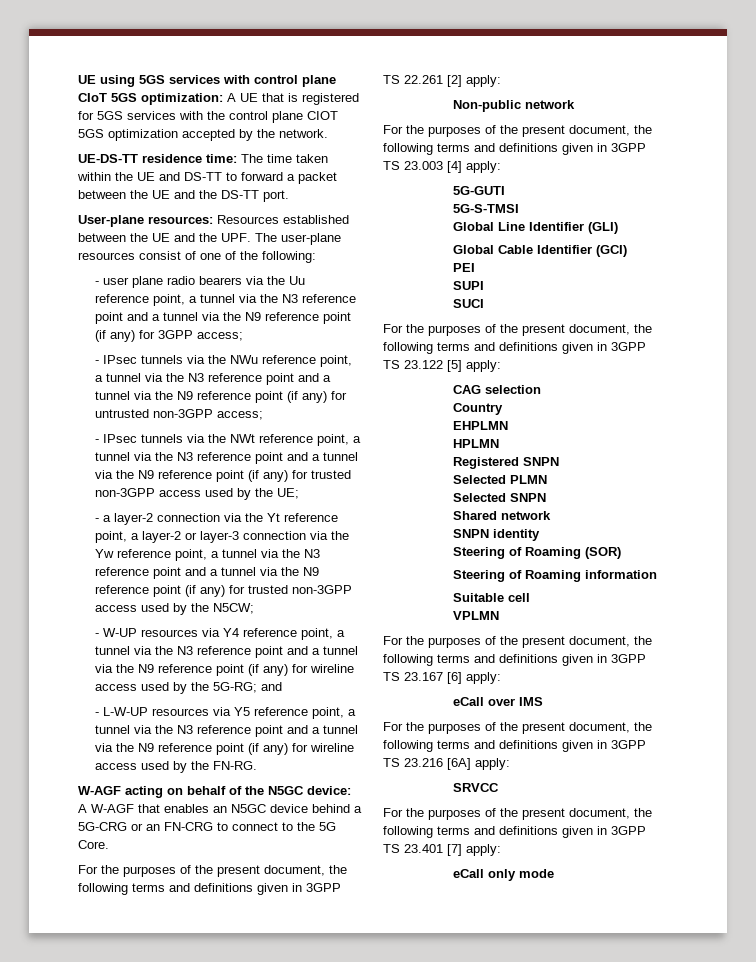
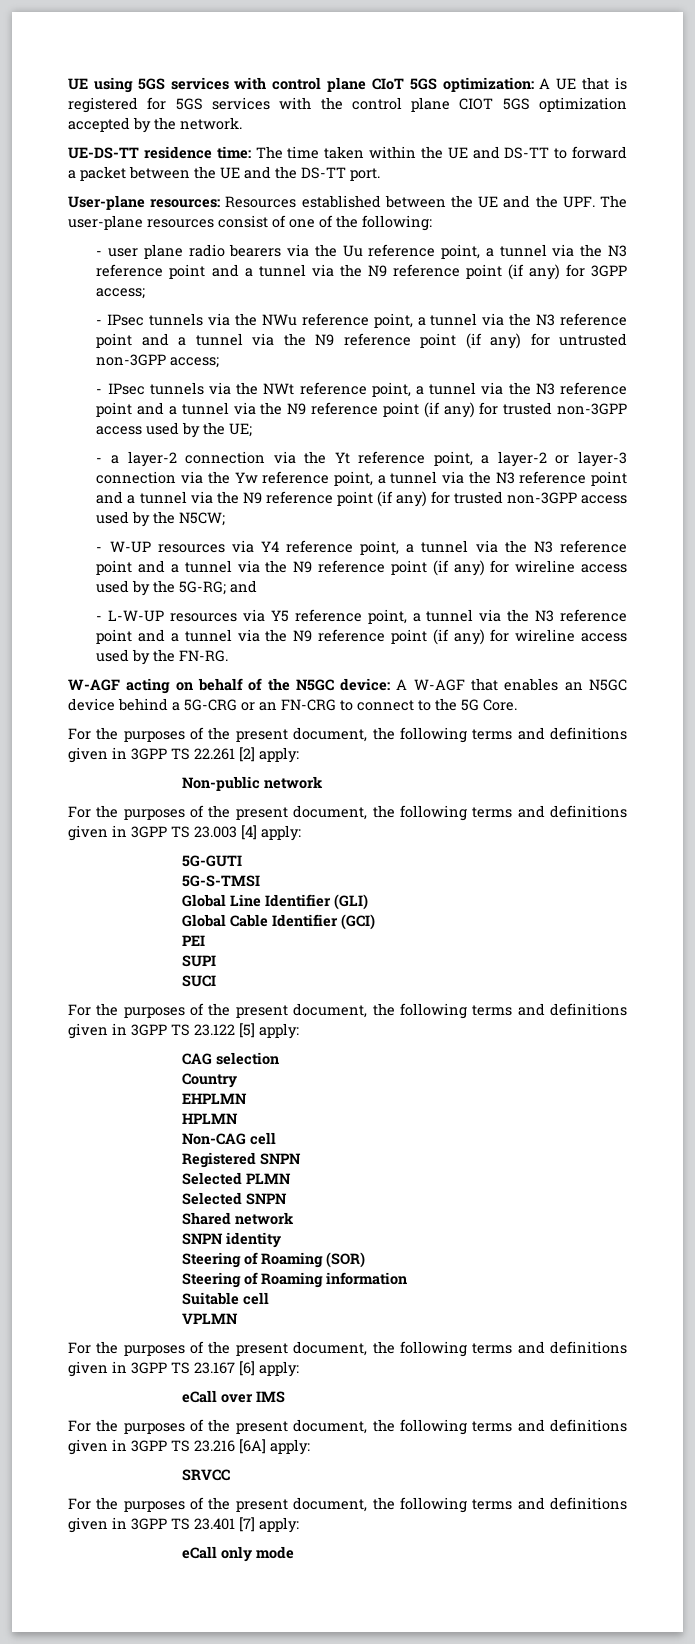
+ Non-CAG cell

